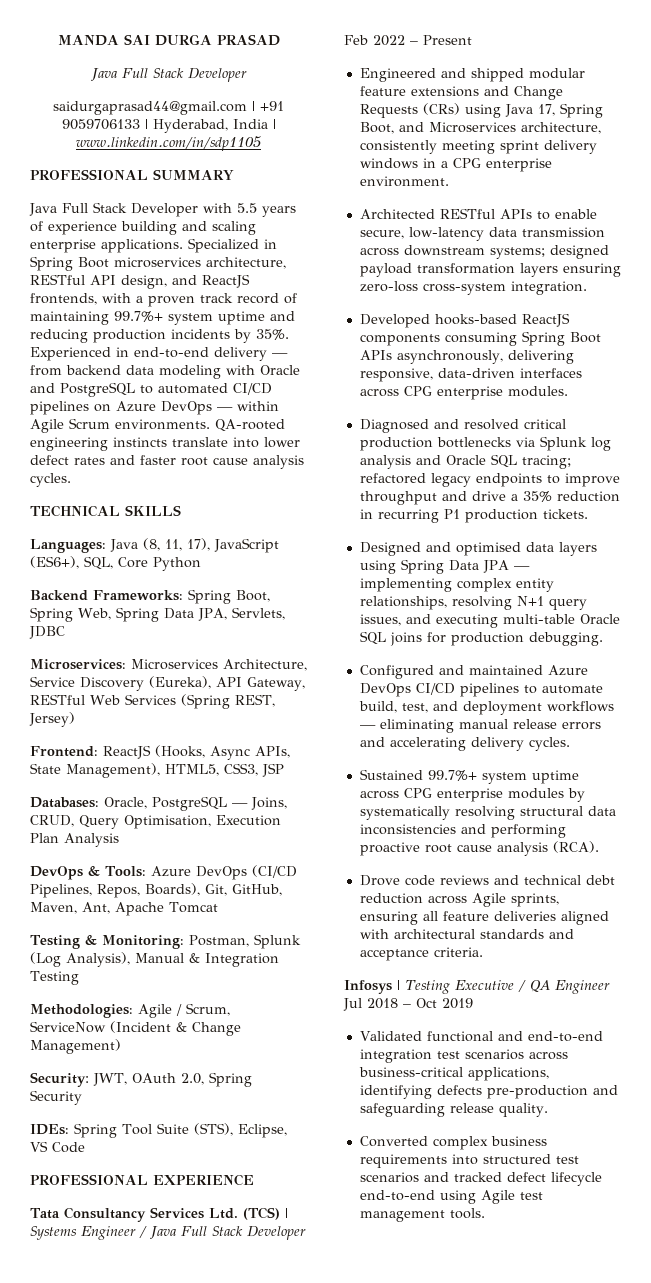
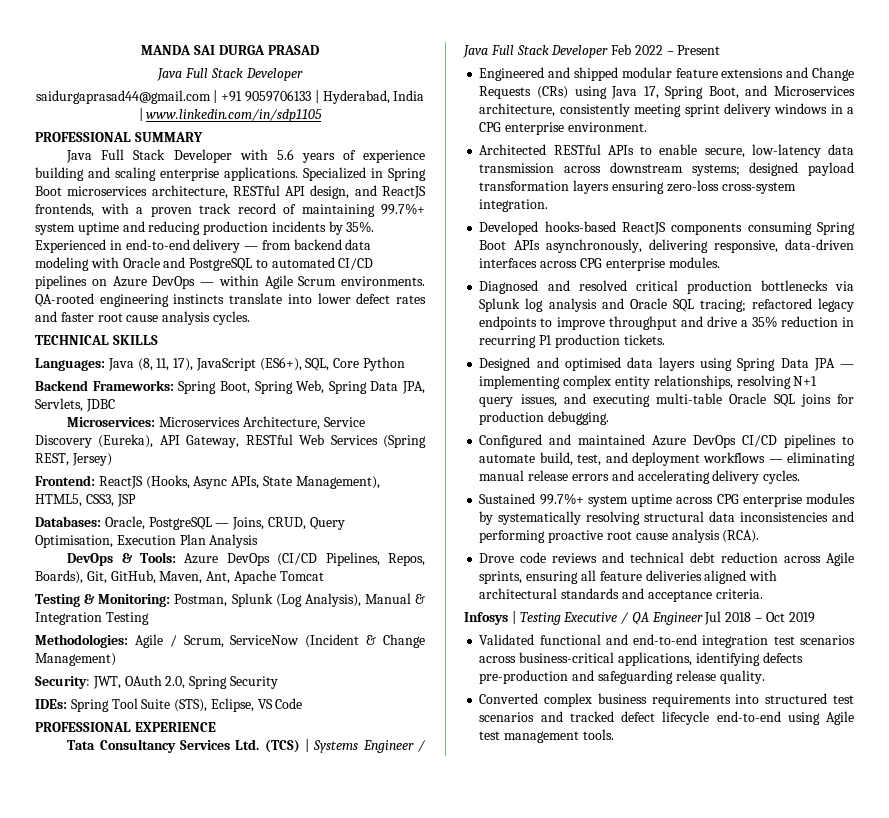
- Java Full Stack Developer with 5.5 years of experience building and scaling enterprise applications.
+ Java Full Stack Developer with 5.6 years of experience building and scaling enterprise applications.

